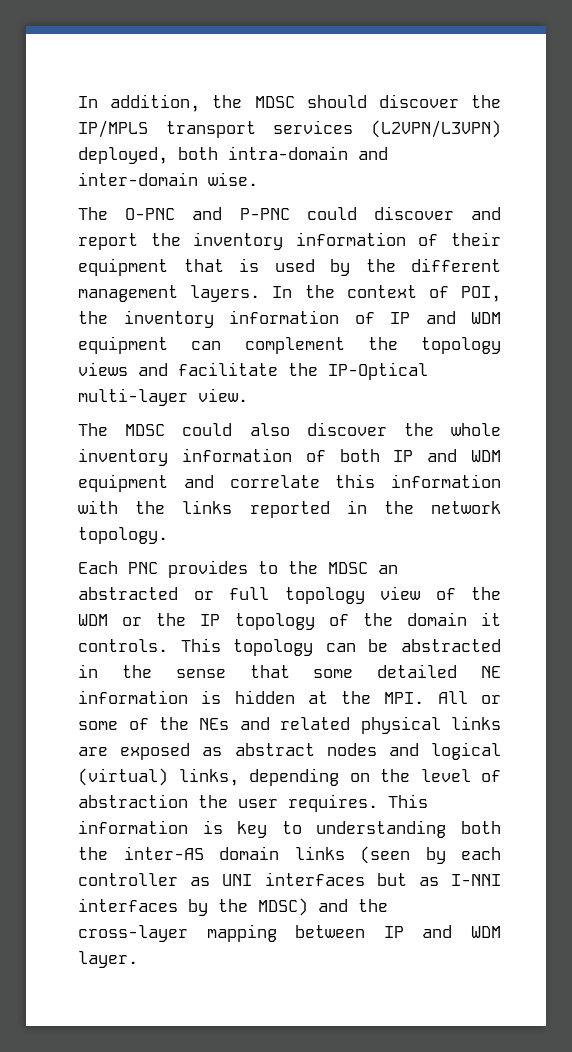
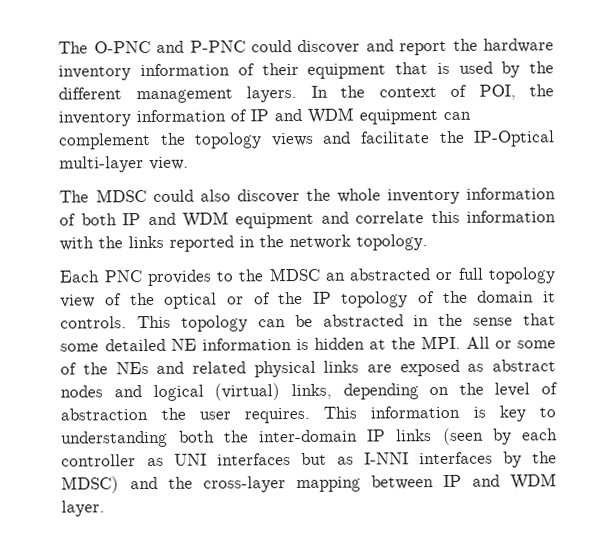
- In addition, the MDSC should discover the IP/MPLS transport services (L2VPN/L3VPN) deployed, both intra-domain and inter-domain wise.
- The O-PNC and P-PNC could discover and report the inventory information of their equipment that is used by the different management layers.
+ The O-PNC and P-PNC could discover and report the hardware inventory information of their equipment that is used by the different management layers.
- Each PNC provides to the MDSC an abstracted or full topology view of the WDM or the IP topology of the domain it controls.
+ Each PNC provides to the MDSC an abstracted or full topology view of the optical or of the IP topology of the domain it controls.
- This information is key to understanding both the inter-AS domain links (seen by each controller as UNI interfaces but as I-NNI interfaces by the MDSC) and the cross-layer mapping between IP and WDM layer.
+ This information is key to understanding both the inter-domain IP links (seen by each controller as UNI interfaces but as I-NNI interfaces by the MDSC) and the cross-layer mapping between IP and WDM layer.

